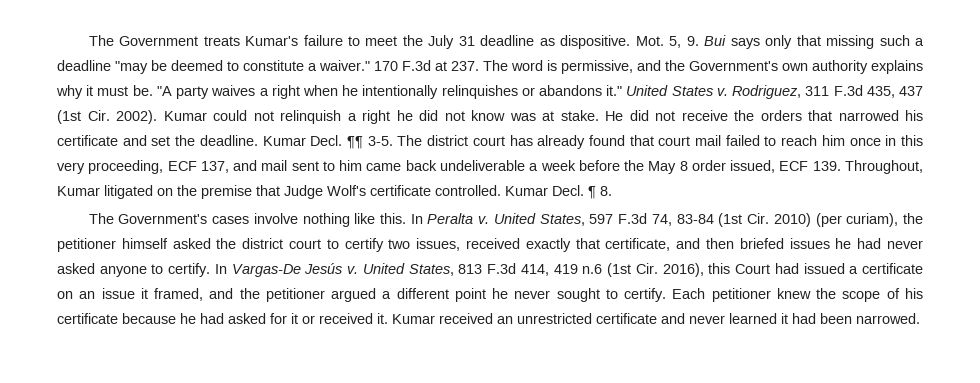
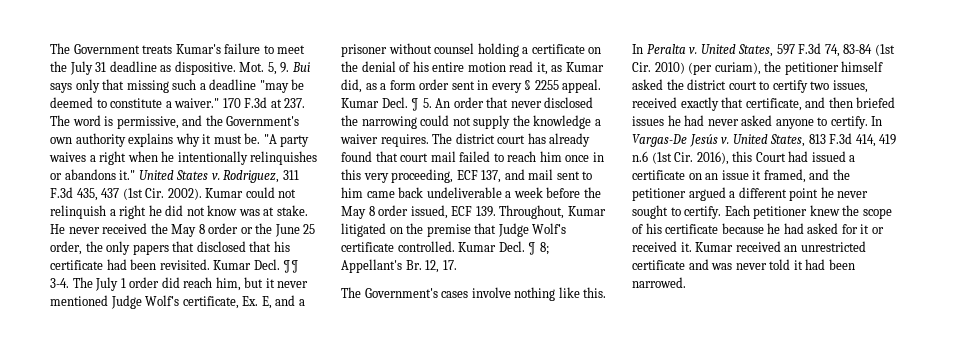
- He did not receive the orders that narrowed his certificate and set the deadline. Kumar Decl. ¶¶ 3-5.
+ He never received the May 8 order or the June 25 order, the only papers that disclosed that his certificate had been revisited. Kumar Decl. ¶¶ 3-4. The July 1 order did reach him, but it never mentioned Judge Wolf's certificate, Ex. E, and a prisoner without counsel holding a certificate on the denial of his entire motion read it, as Kumar did, as a form order sent in every § 2255 appeal. Kumar Decl. ¶ 5. An order that never disclosed the narrowing could not supply the knowledge a waiver requires.
- ¶ 8.
+ ¶ 8; Appellant's Br. 12, 17.
- Kumar received an unrestricted certificate and never learned it had been narrowed.
+ Kumar received an unrestricted certificate and was never told it had been narrowed.

